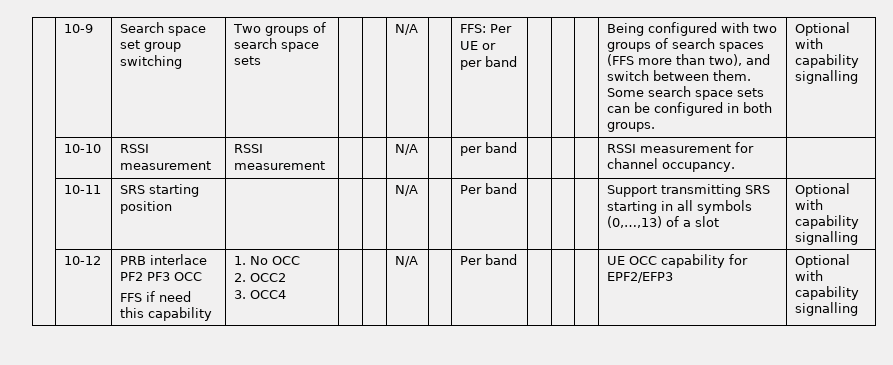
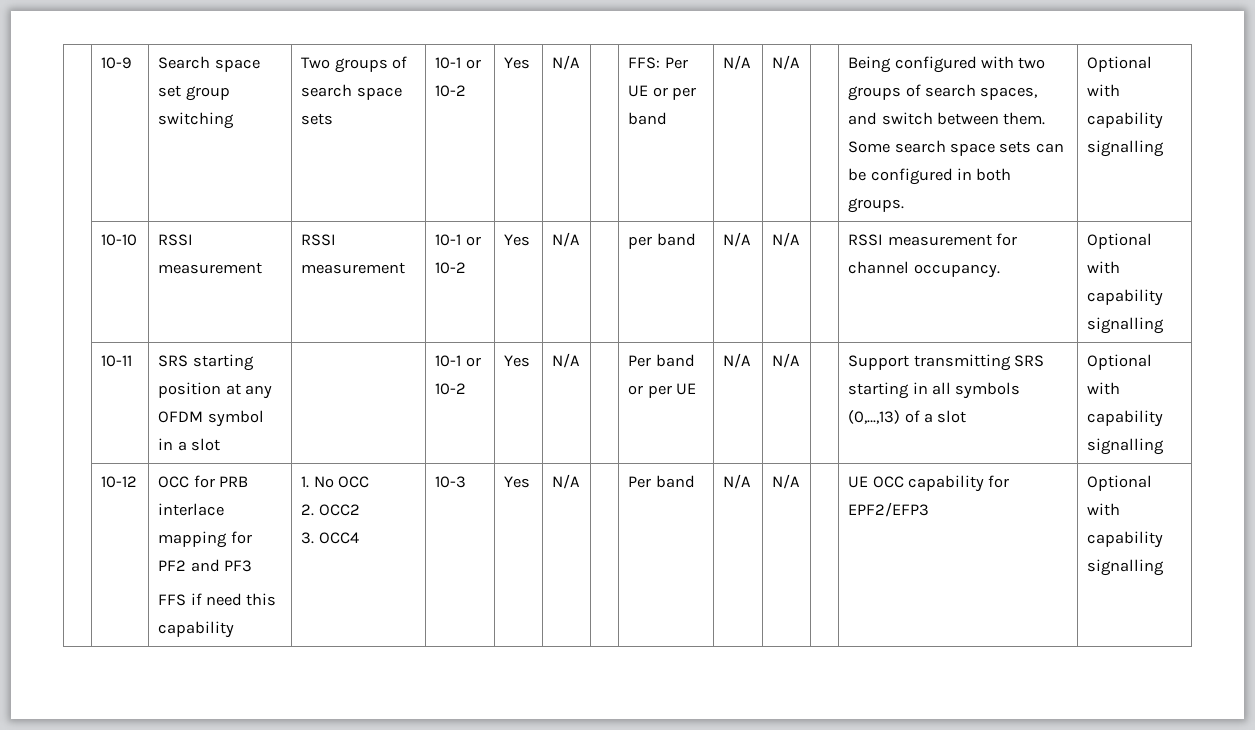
- Two groups of search space sets
+ Two groups of search space sets | 10-1 or 10-2 | Yes
- FFS: Per UE or per band
+ FFS: Per UE or per band | N/A | N/A
- Being configured with two groups of search spaces (FFS more than two), and switch between them.
+ Being configured with two groups of search spaces, and switch between them.
- | 10-10 | RSSI measurement | RSSI measurement | | | N/A | | per band | | | | RSSI measurement for channel occupancy. |
+ | 10-10 | RSSI measurement | RSSI measurement | 10-1 or 10-2 | Yes | N/A | | per band | N/A | N/A | | RSSI measurement for channel occupancy. | Optional with capability signalling
- | 10-11 | SRS starting position | | | | N/A | | Per band | | | | Support transmitting SRS starting in all symbols (0,…,13) of a slot | Optional with capability signalling
+ | 10-11 | SRS starting position at any OFDM symbol in a slot | | 10-1 or 10-2 | Yes | N/A | | Per band or per UE | N/A | N/A | | Support transmitting SRS starting in all symbols (0,…,13) of a slot | Optional with capability signalling
- | 10-12 | PRB interlace PF2 PF3 OCC
+ | 10-12 | OCC for PRB interlace mapping for PF2 and PF3
  FFS if need this capability | 1. No OCC
  2. OCC2
- 3. OCC4 | | | N/A | | Per band | | | | UE OCC capability for EPF2/EFP3 | Optional with capability signalling
+ 3. OCC4 | 10-3 | Yes | N/A | | Per band | N/A | N/A | | UE OCC capability for EPF2/EFP3 | Optional with capability signalling

